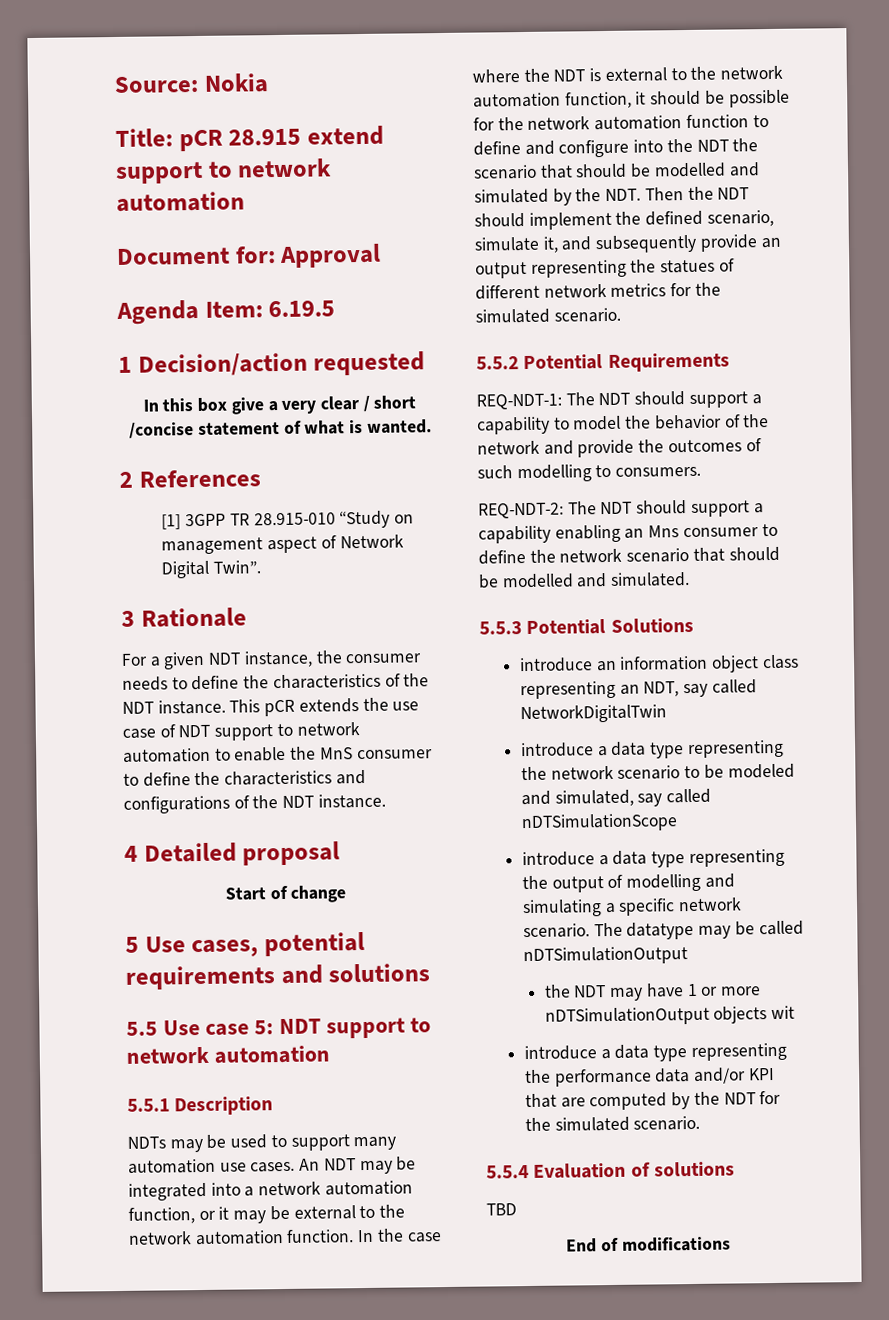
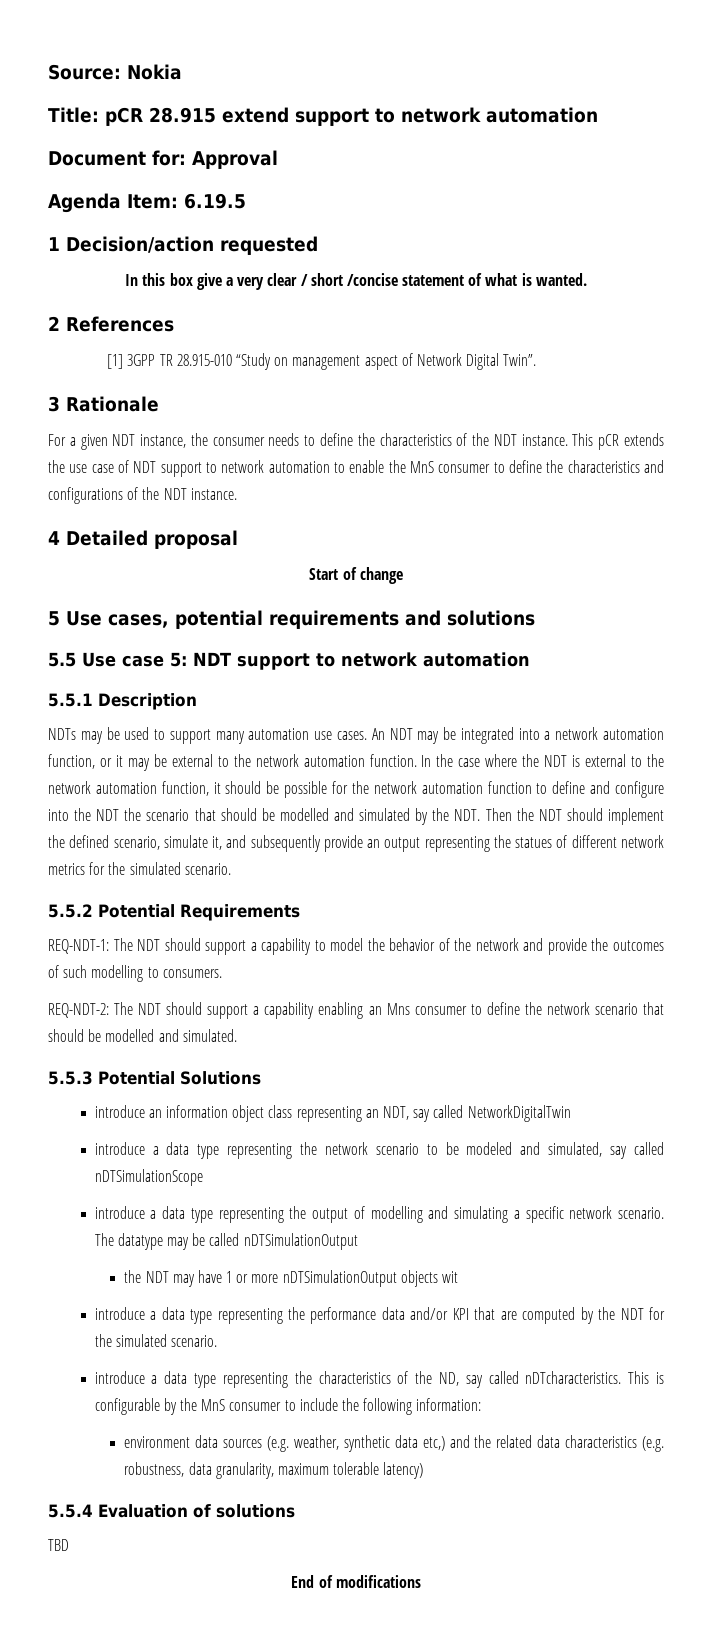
+ introduce a data type representing the characteristics of the ND, say called nDTcharacteristics. This is configurable by the MnS consumer to include the following information:
+ environment data sources (e.g. weather, synthetic data etc,) and the related data characteristics (e.g. robustness, data granularity, maximum tolerable latency)

